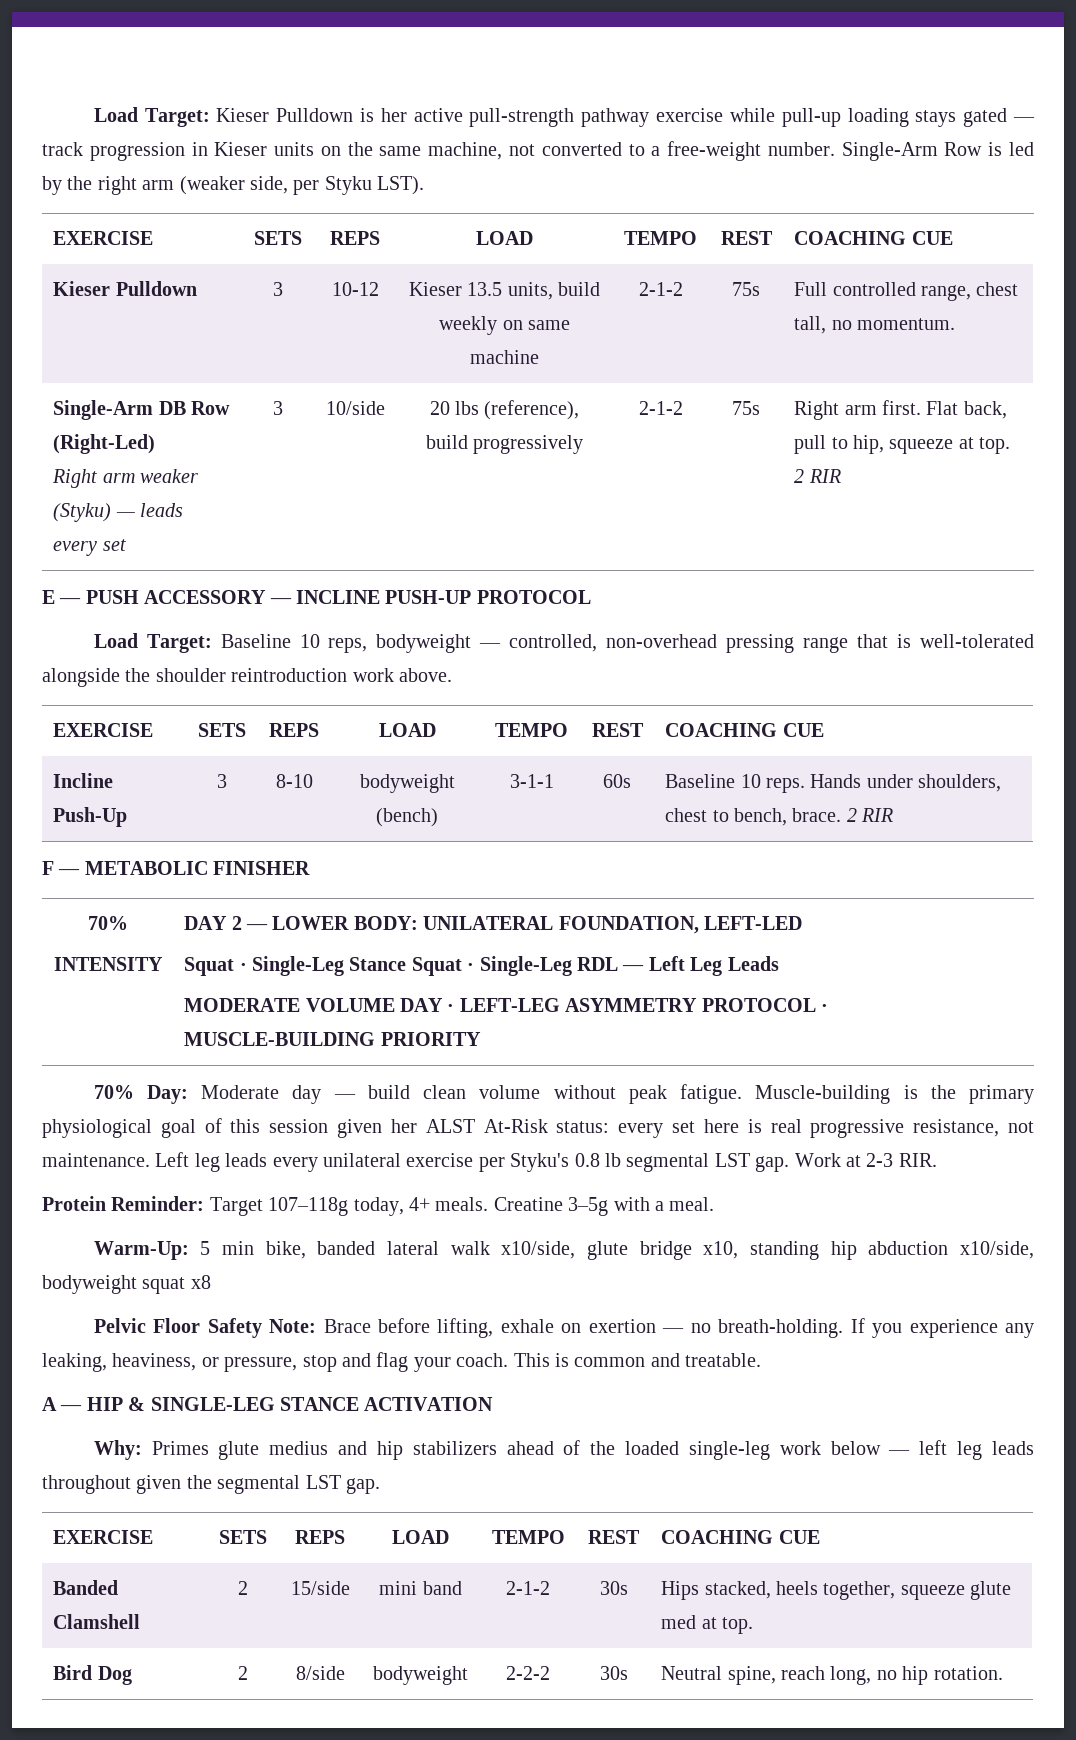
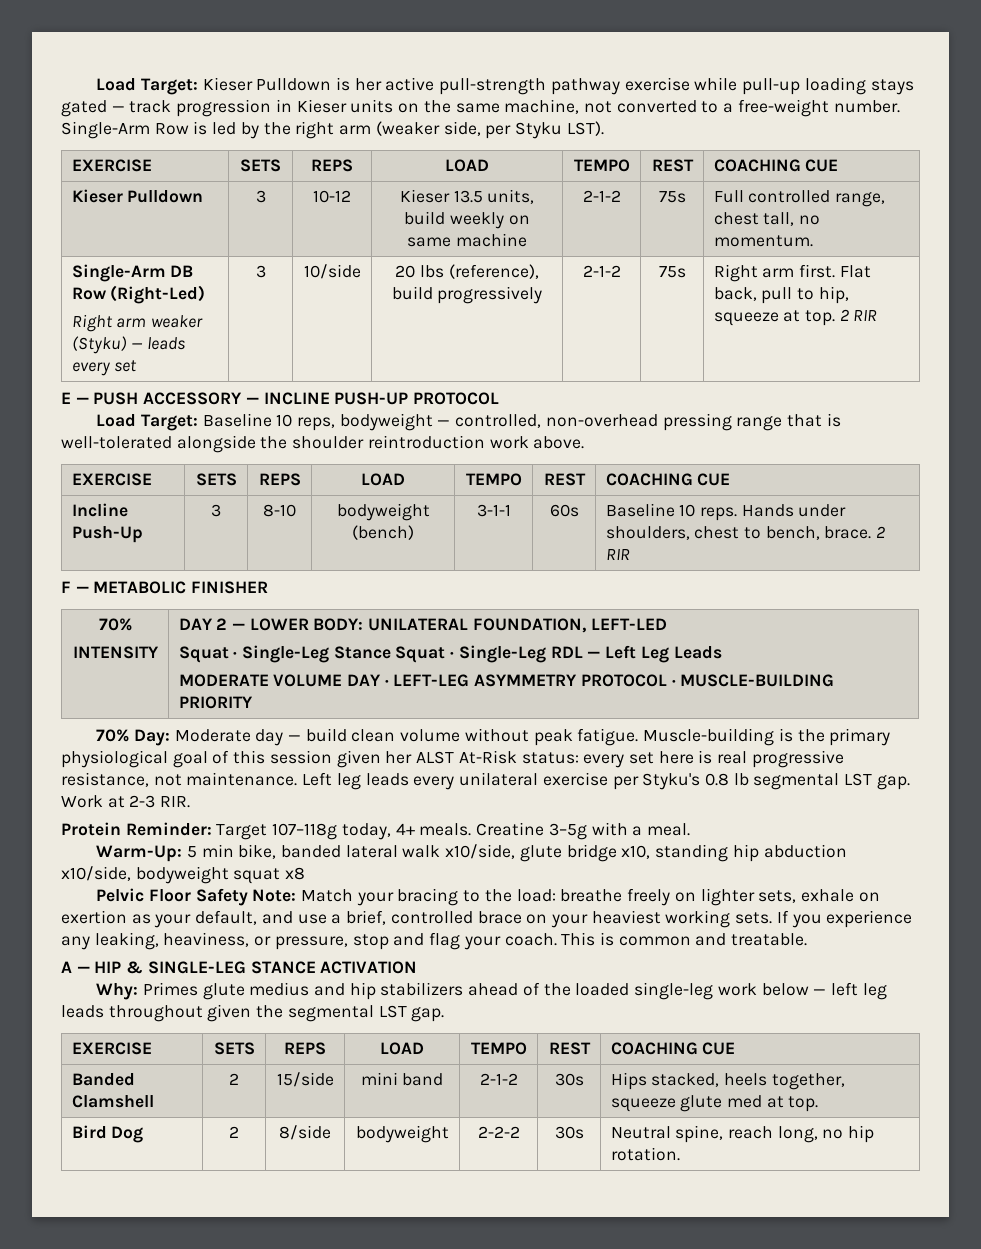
- Pelvic Floor Safety Note: Brace before lifting, exhale on exertion — no breath-holding.
+ Pelvic Floor Safety Note: Match your bracing to the load: breathe freely on lighter sets, exhale on exertion as your default, and use a brief, controlled brace on your heaviest working sets.

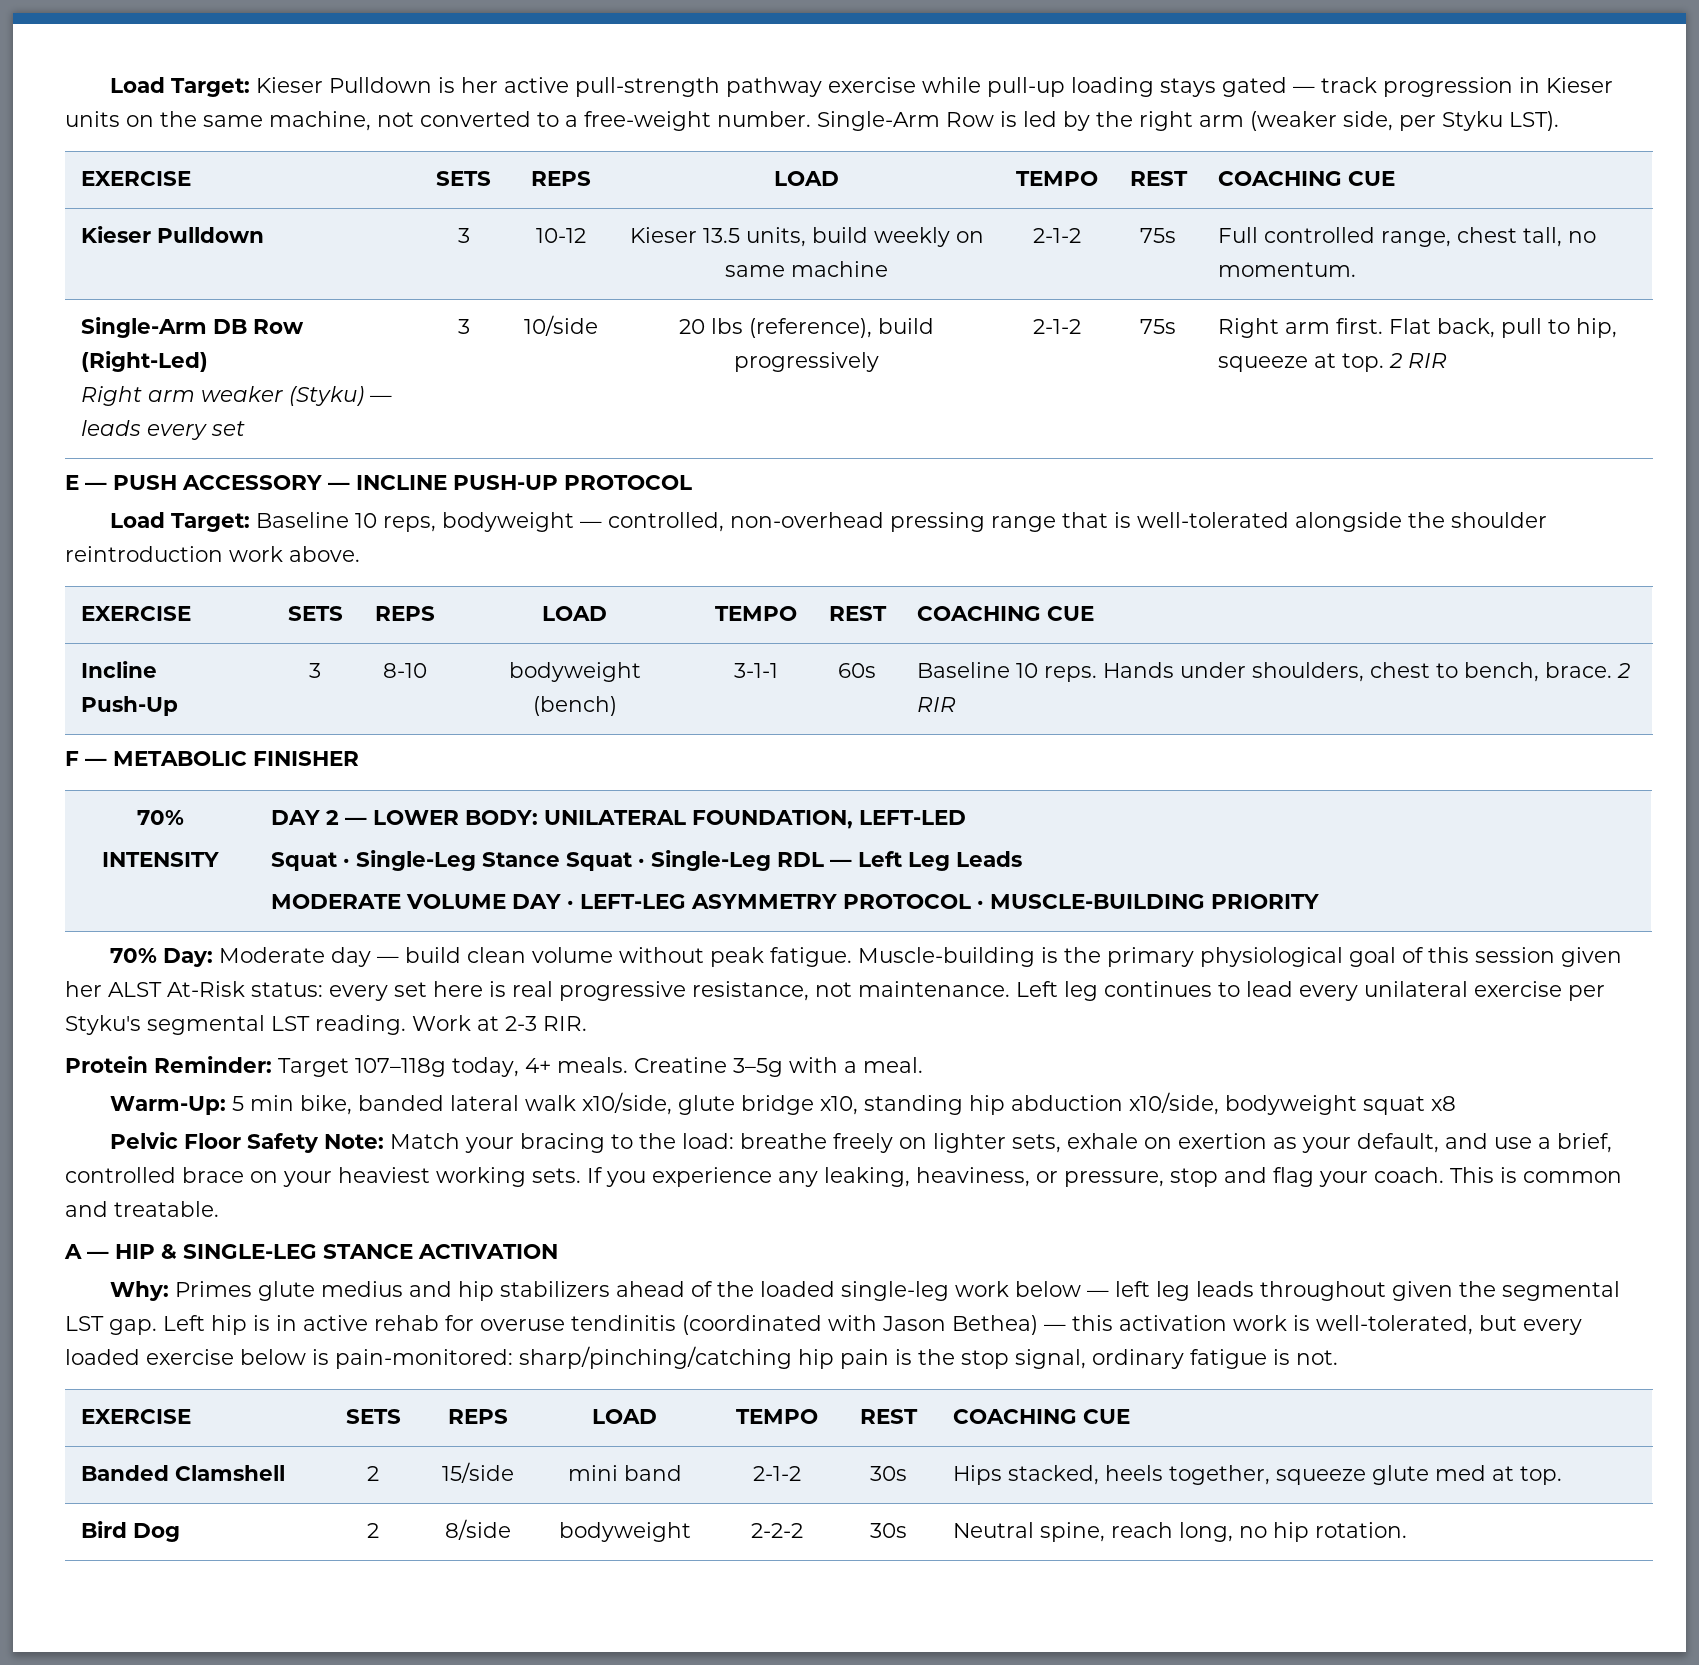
- Left leg leads every unilateral exercise per Styku's 0.8 lb segmental LST gap.
+ Left leg continues to lead every unilateral exercise per Styku's segmental LST reading.
+ Left hip is in active rehab for overuse tendinitis (coordinated with Jason Bethea) — this activation work is well-tolerated, but every loaded exercise below is pain-monitored: sharp/pinching/catching hip pain is the stop signal, ordinary fatigue is not.

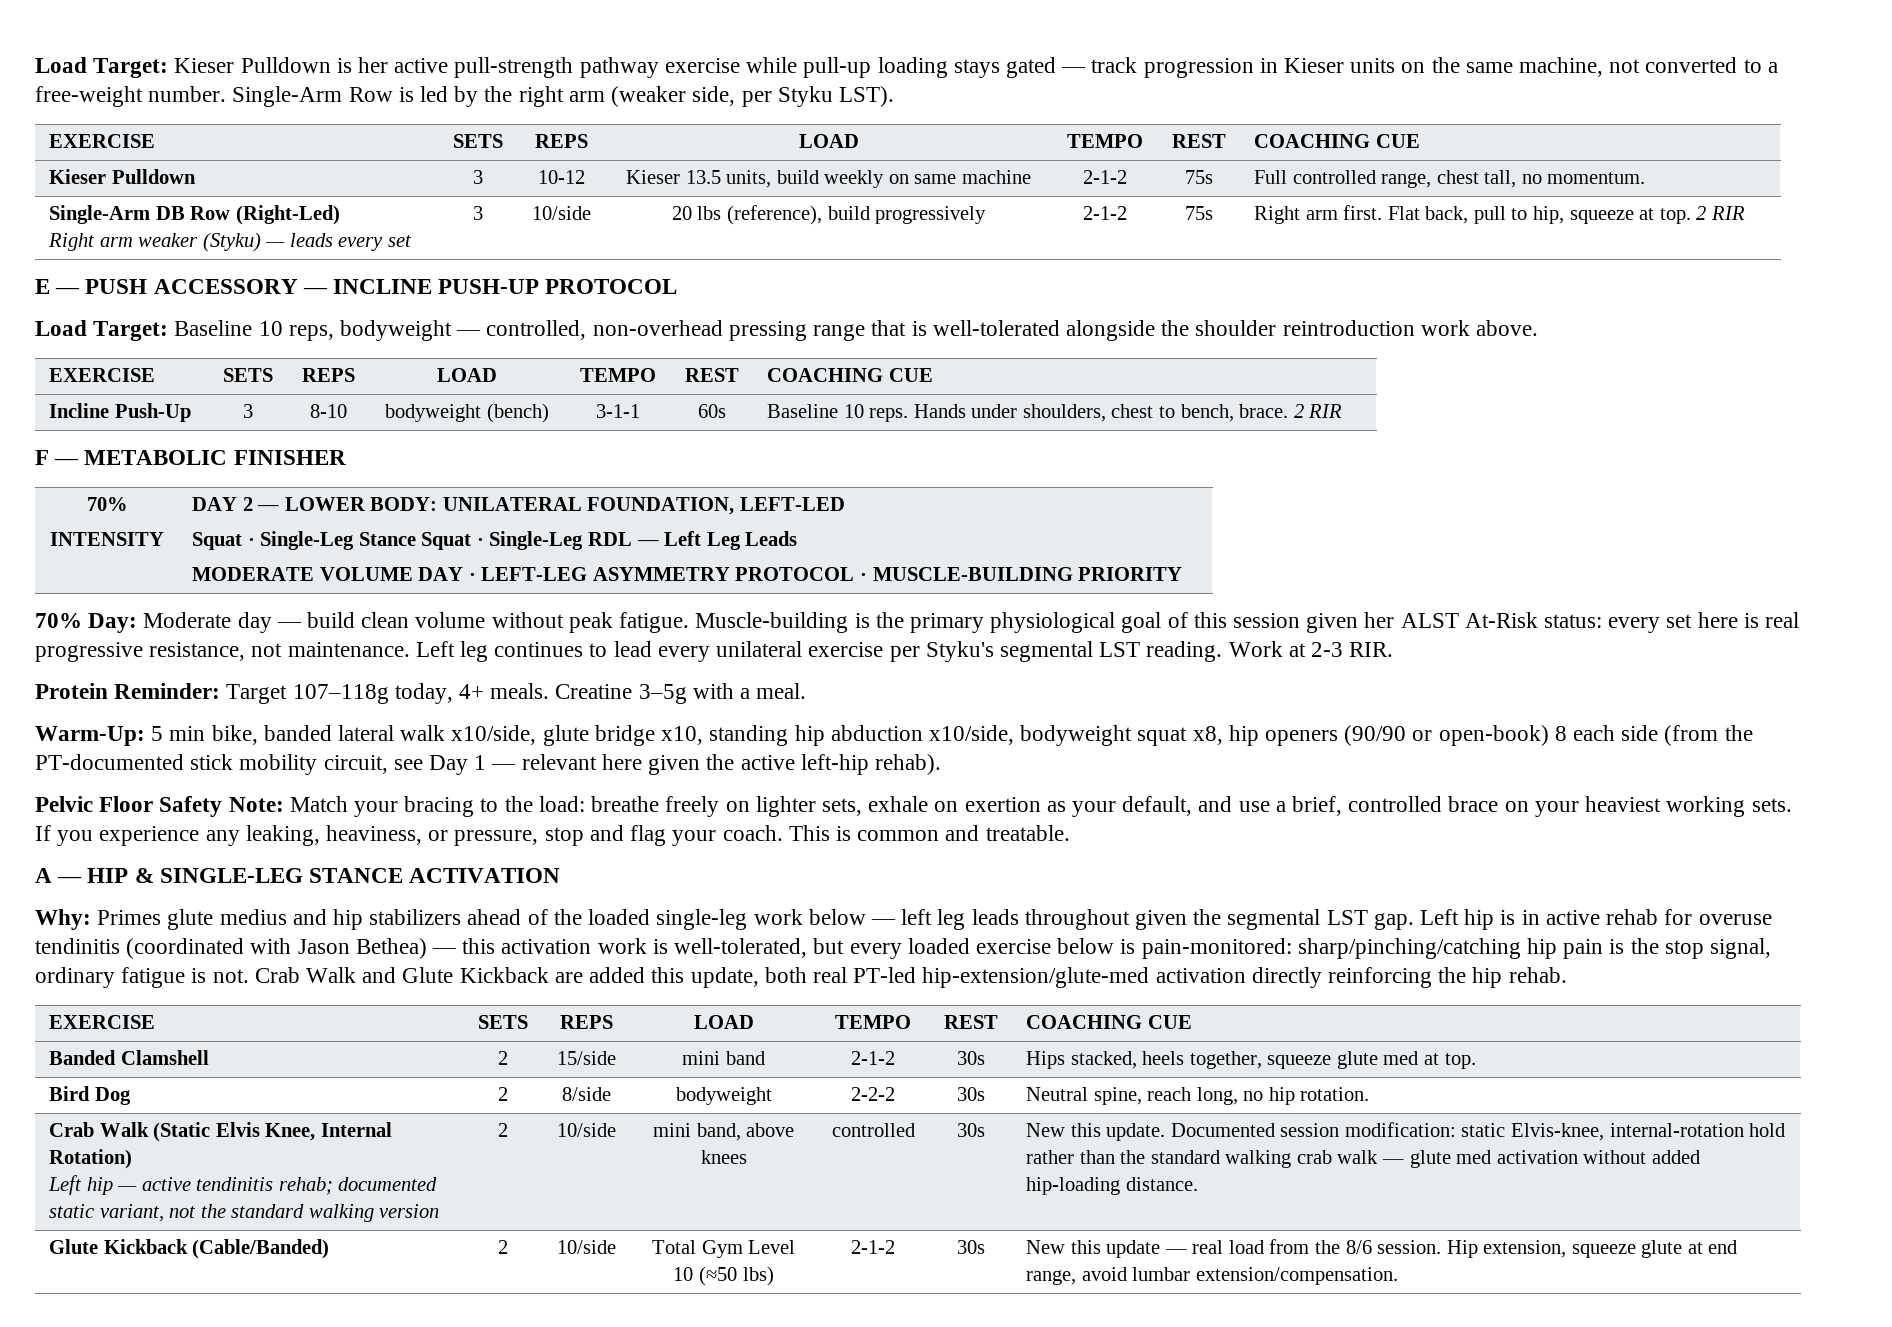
- Warm-Up: 5 min bike, banded lateral walk x10/side, glute bridge x10, standing hip abduction x10/side, bodyweight squat x8
+ Warm-Up: 5 min bike, banded lateral walk x10/side, glute bridge x10, standing hip abduction x10/side, bodyweight squat x8, hip openers (90/90 or open-book) 8 each side (from the PT-documented stick mobility circuit, see Day 1 — relevant here given the active left-hip rehab).
+ Crab Walk and Glute Kickback are added this update, both real PT-led hip-extension/glute-med activation directly reinforcing the hip rehab.
+ Crab Walk (Static Elvis Knee, Internal Rotation)
+ Left hip — active tendinitis rehab; documented static variant, not the standard walking version | 2 | 10/side | mini band, above knees | controlled | 30s | New this update. Documented session modification: static Elvis-knee, internal-rotation hold rather than the standard walking crab walk — glute med activation without added hip-loading distance.
+ Glute Kickback (Cable/Banded) | 2 | 10/side | Total Gym Level 10 (≈50 lbs) | 2-1-2 | 30s | New this update — real load from the 8/6 session. Hip extension, squeeze glute at end range, avoid lumbar extension/compensation.

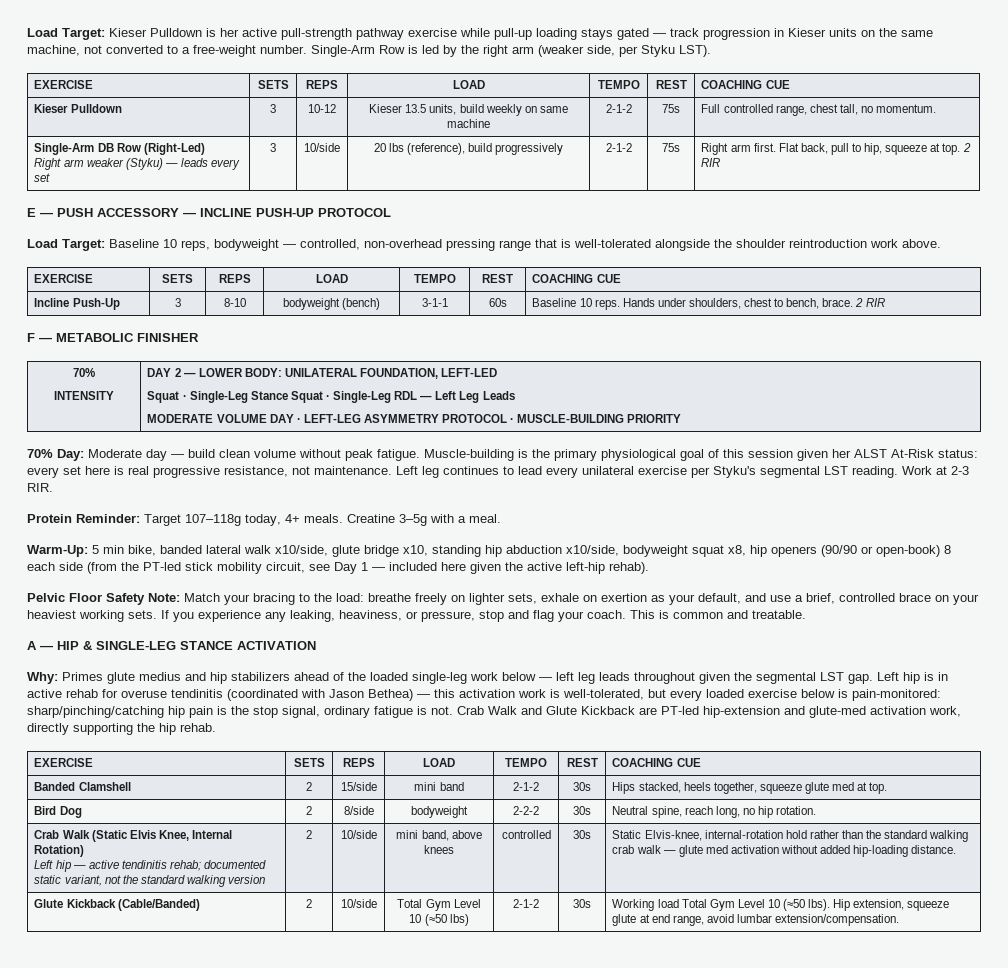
- Warm-Up: 5 min bike, banded lateral walk x10/side, glute bridge x10, standing hip abduction x10/side, bodyweight squat x8, hip openers (90/90 or open-book) 8 each side (from the PT-documented stick mobility circuit, see Day 1 — relevant here given the active left-hip rehab).
+ Warm-Up: 5 min bike, banded lateral walk x10/side, glute bridge x10, standing hip abduction x10/side, bodyweight squat x8, hip openers (90/90 or open-book) 8 each side (from the PT-led stick mobility circuit, see Day 1 — included here given the active left-hip rehab).
- Crab Walk and Glute Kickback are added this update, both real PT-led hip-extension/glute-med activation directly reinforcing the hip rehab.
+ Crab Walk and Glute Kickback are PT-led hip-extension and glute-med activation work, directly supporting the hip rehab.
- New this update. Documented session modification: static Elvis-knee, internal-rotation hold rather than the standard walking crab walk — glute med activation without added hip-loading distance.
+ Static Elvis-knee, internal-rotation hold rather than the standard walking crab walk — glute med activation without added hip-loading distance.
- Glute Kickback (Cable/Banded) | 2 | 10/side | Total Gym Level 10 (≈50 lbs) | 2-1-2 | 30s | New this update — real load from the 8/6 session. Hip extension, squeeze glute at end range, avoid lumbar extension/compensation.
+ Glute Kickback (Cable/Banded) | 2 | 10/side | Total Gym Level 10 (≈50 lbs) | 2-1-2 | 30s | Working load Total Gym Level 10 (≈50 lbs). Hip extension, squeeze glute at end range, avoid lumbar extension/compensation.

